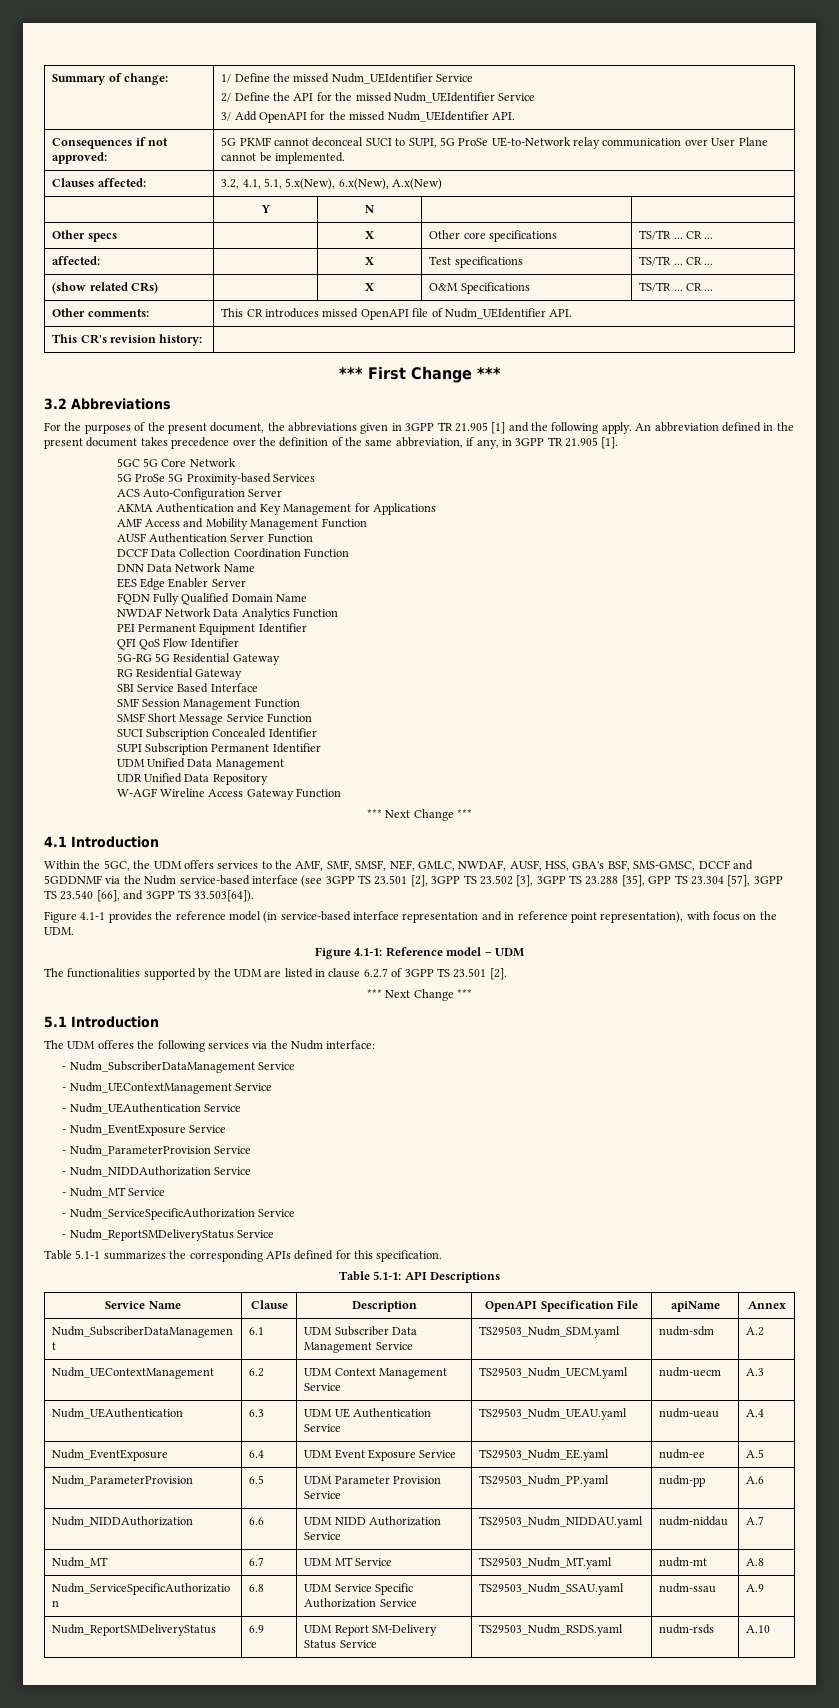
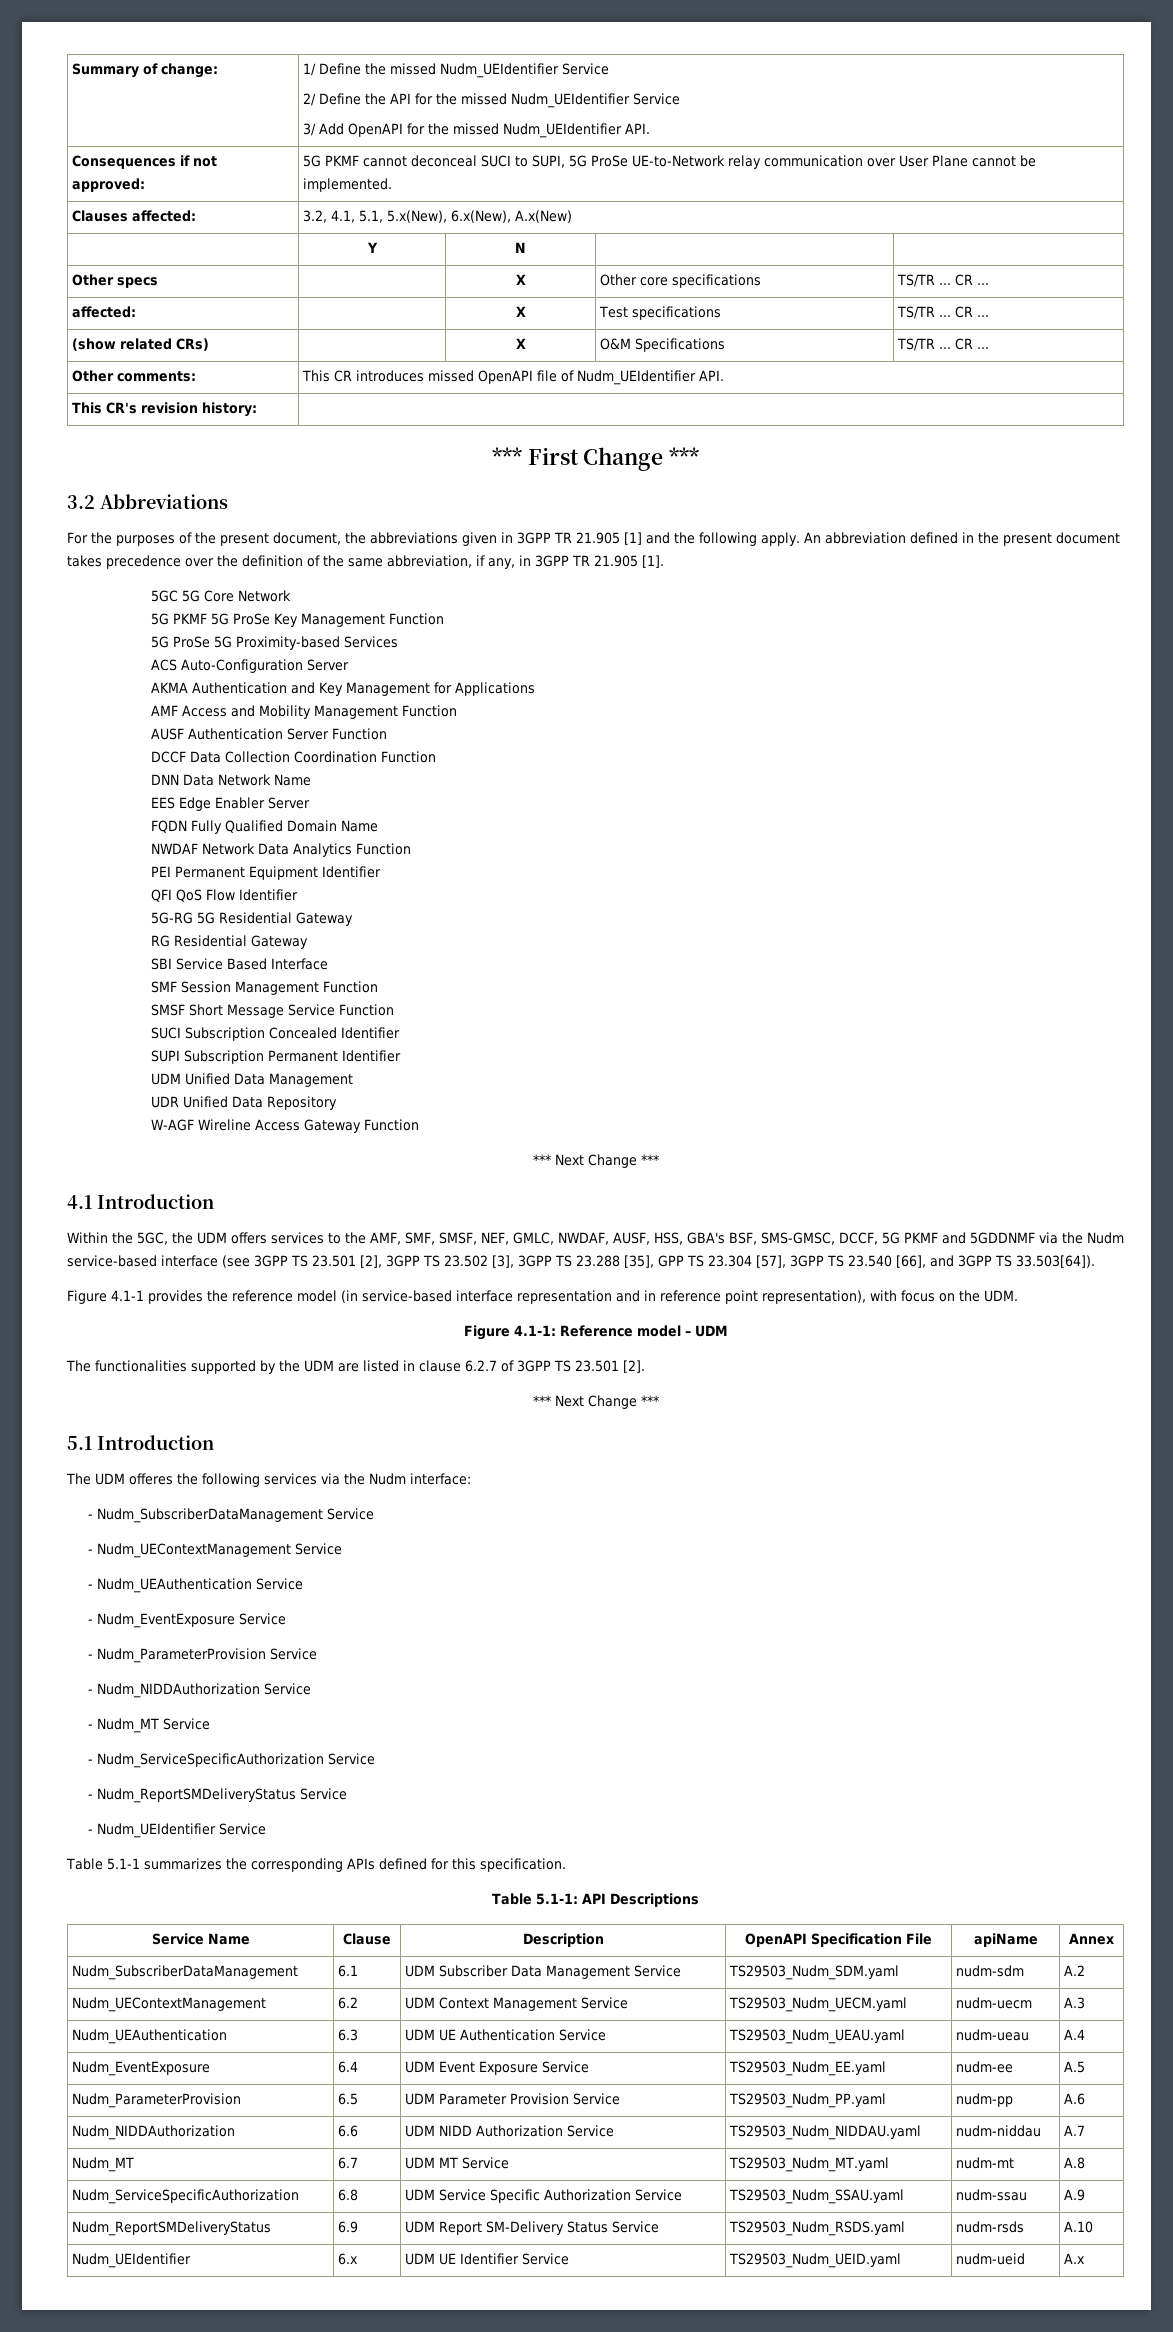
+ 5G PKMF 5G ProSe Key Management Function
- Within the 5GC, the UDM offers services to the AMF, SMF, SMSF, NEF, GMLC, NWDAF, AUSF, HSS, GBA's BSF, SMS-GMSC, DCCF and 5GDDNMF via the Nudm service-based interface (see 3GPP TS 23.501 [2], 3GPP TS 23.502 [3], 3GPP TS 23.288 [35], GPP TS 23.304 [57], 3GPP TS 23.540 [66], and 3GPP TS 33.503[64]).
+ Within the 5GC, the UDM offers services to the AMF, SMF, SMSF, NEF, GMLC, NWDAF, AUSF, HSS, GBA's BSF, SMS-GMSC, DCCF, 5G PKMF and 5GDDNMF via the Nudm service-based interface (see 3GPP TS 23.501 [2], 3GPP TS 23.502 [3], 3GPP TS 23.288 [35], GPP TS 23.304 [57], 3GPP TS 23.540 [66], and 3GPP TS 33.503[64]).
+ - Nudm_UEIdentifier Service
+ Nudm_UEIdentifier | 6.x | UDM UE Identifier Service | TS29503_Nudm_UEID.yaml | nudm-ueid | A.x

